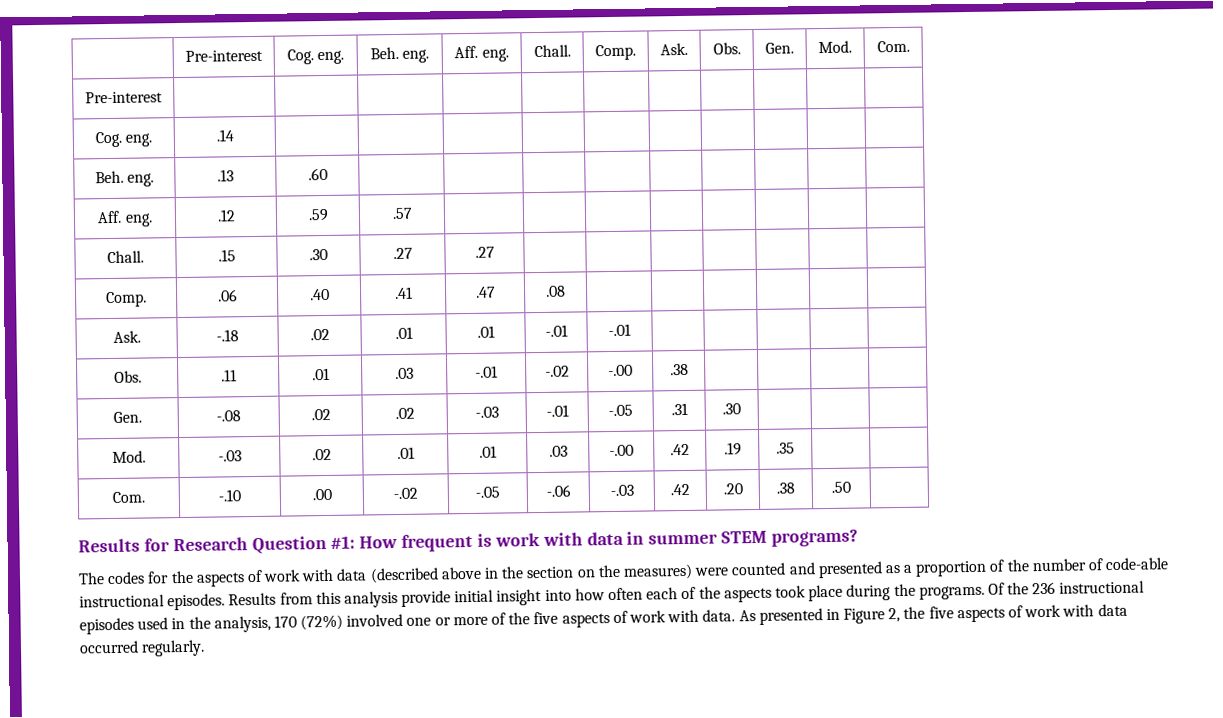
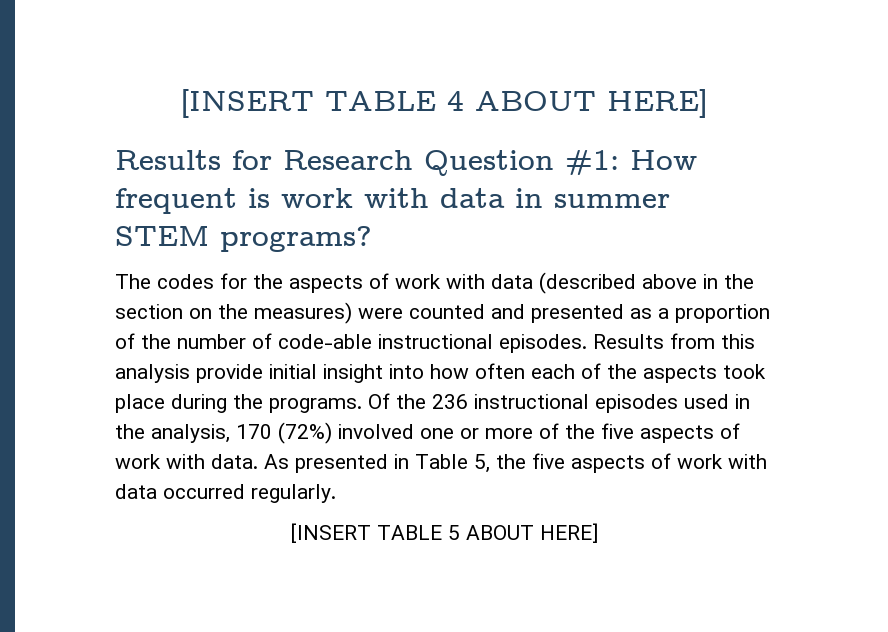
- | Pre-interest | Cog. eng. | Beh. eng. | Aff. eng. | Chall. | Comp. | Ask. | Obs. | Gen. | Mod. | Com.
- Pre-interest | | | | | | | | | | |
- Cog. eng. | .14 | | | | | | | | | |
- Beh. eng. | .13 | .60 | | | | | | | | |
- Aff. eng. | .12 | .59 | .57 | | | | | | | |
- Chall. | .15 | .30 | .27 | .27 | | | | | | |
- Comp. | .06 | .40 | .41 | .47 | .08 | | | | | |
- Ask. | -.18 | .02 | .01 | .01 | -.01 | -.01 | | | | |
- Obs. | .11 | .01 | .03 | -.01 | -.02 | -.00 | .38 | | | |
- Gen. | -.08 | .02 | .02 | -.03 | -.01 | -.05 | .31 | .30 | | |
- Mod. | -.03 | .02 | .01 | .01 | .03 | -.00 | .42 | .19 | .35 | |
- Com. | -.10 | .00 | -.02 | -.05 | -.06 | -.03 | .42 | .20 | .38 | .50 |
+ [INSERT TABLE 4 ABOUT HERE]
- As presented in Figure 2, the five aspects of work with data occurred regularly.
+ As presented in Table 5, the five aspects of work with data occurred regularly.
+ [INSERT TABLE 5 ABOUT HERE]

